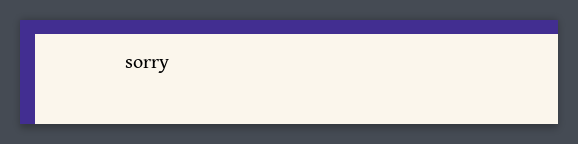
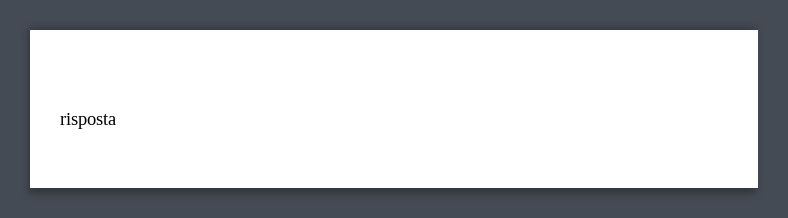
- sorry
+ risposta

